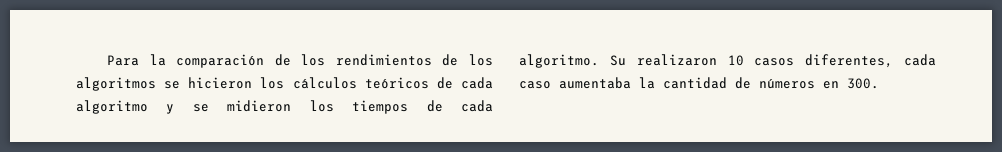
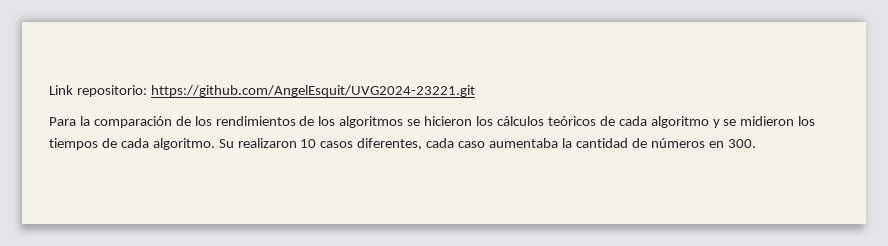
+ Link repositorio: https://github.com/AngelEsquit/UVG2024-23221.git

